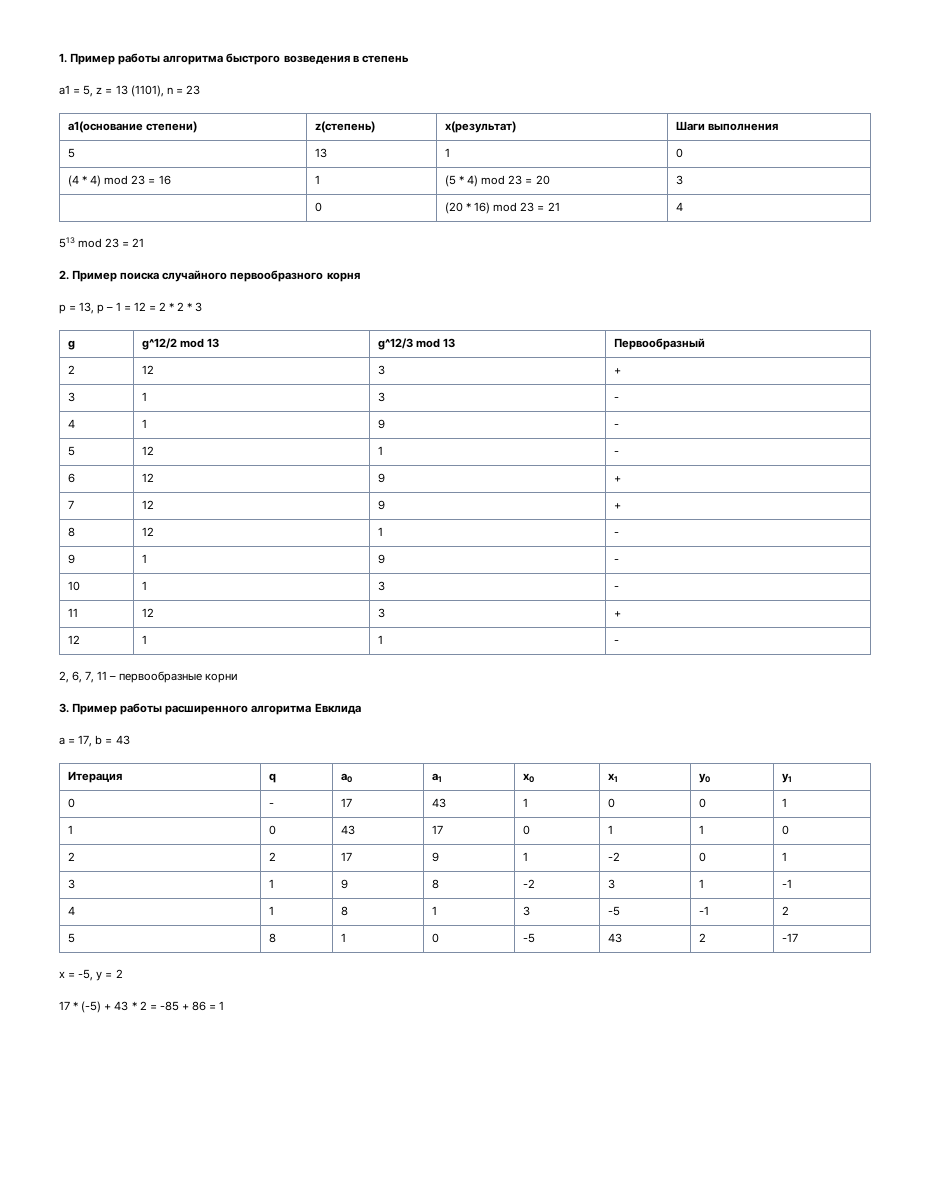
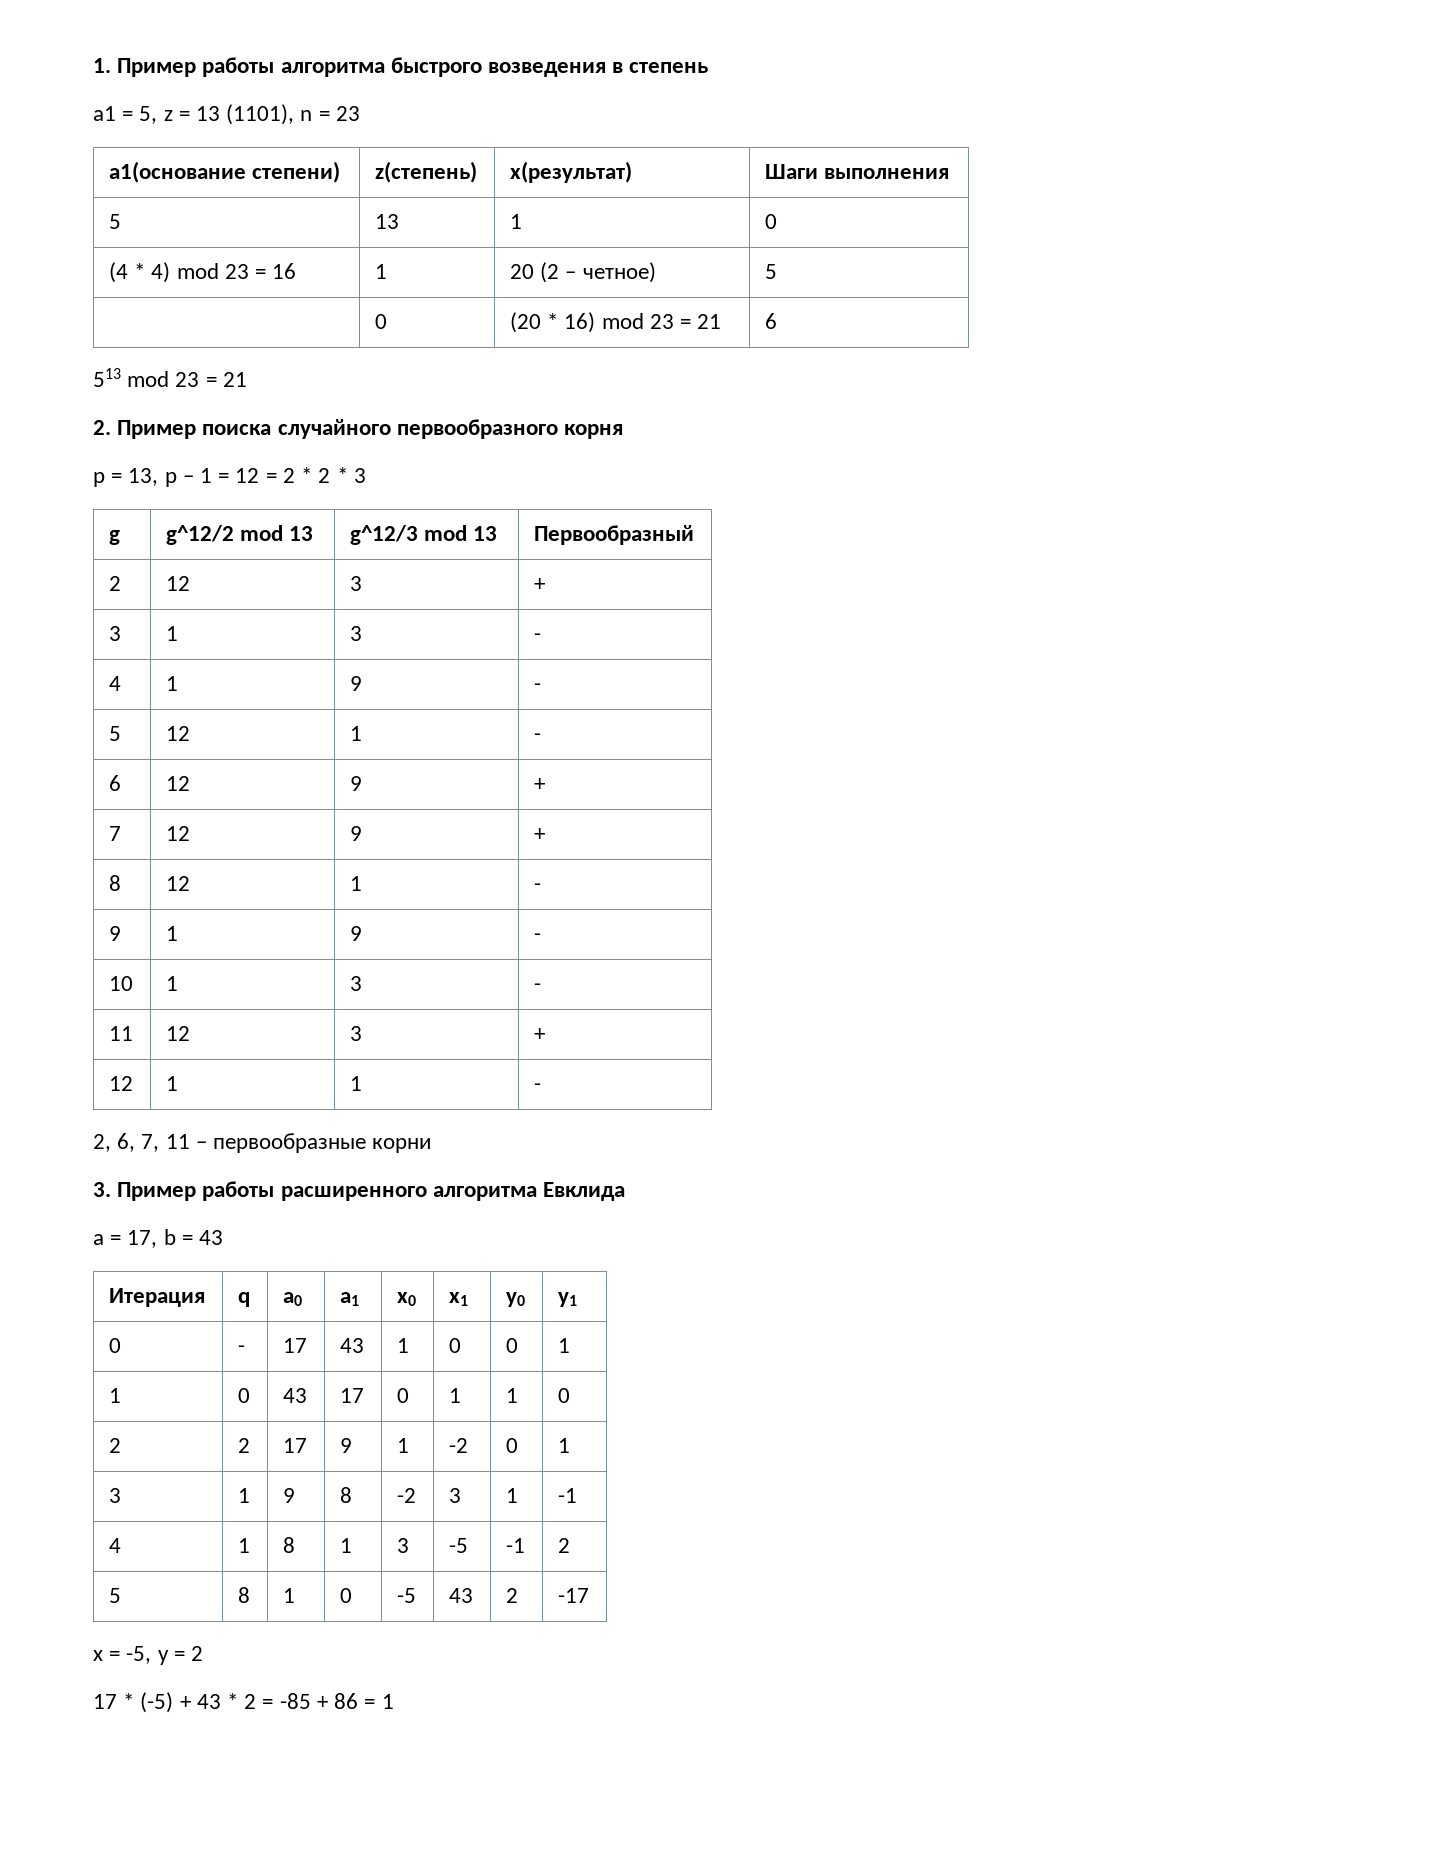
- (4 * 4) mod 23 = 16 | 1 | (5 * 4) mod 23 = 20 | 3
+ (4 * 4) mod 23 = 16 | 1 | 20 (2 – четное) | 5
- | 0 | (20 * 16) mod 23 = 21 | 4
+ | 0 | (20 * 16) mod 23 = 21 | 6

